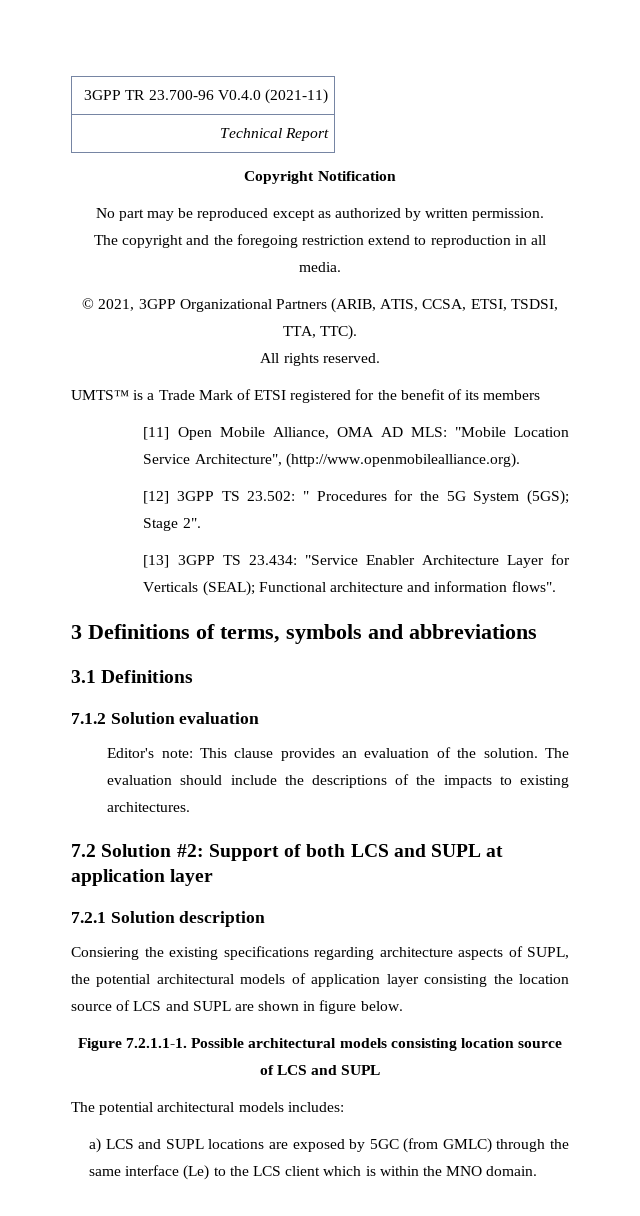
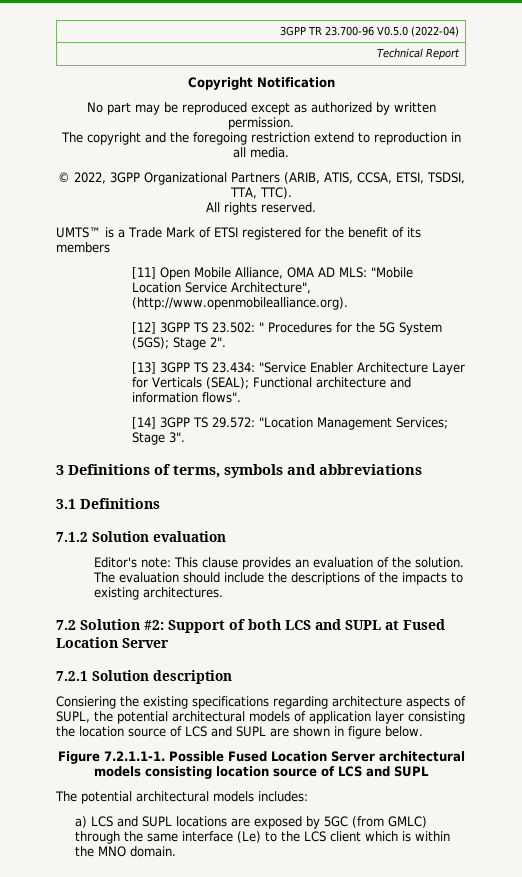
- 3GPP TR 23.700-96 V0.4.0 (2021-11)
+ 3GPP TR 23.700-96 V0.5.0 (2022-04)
- © 2021, 3GPP Organizational Partners (ARIB, ATIS, CCSA, ETSI, TSDSI, TTA, TTC).
+ © 2022, 3GPP Organizational Partners (ARIB, ATIS, CCSA, ETSI, TSDSI, TTA, TTC).
+ [14] 3GPP TS 29.572: "Location Management Services; Stage 3".
- 7.2 Solution #2: Support of both LCS and SUPL at application layer
+ 7.2 Solution #2: Support of both LCS and SUPL at Fused Location Server
- Figure 7.2.1.1-1. Possible architectural models consisting location source of LCS and SUPL
+ Figure 7.2.1.1-1. Possible Fused Location Server architectural models consisting location source of LCS and SUPL

